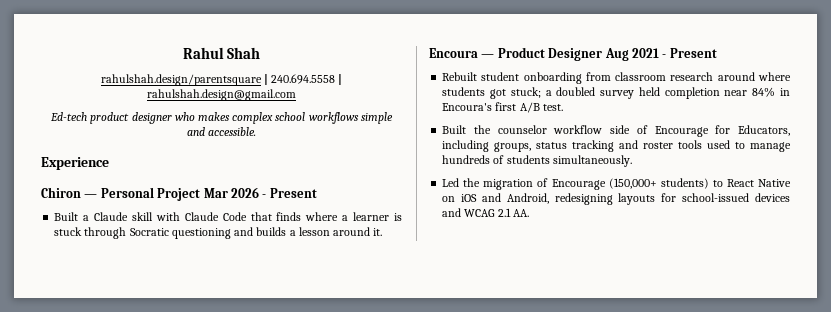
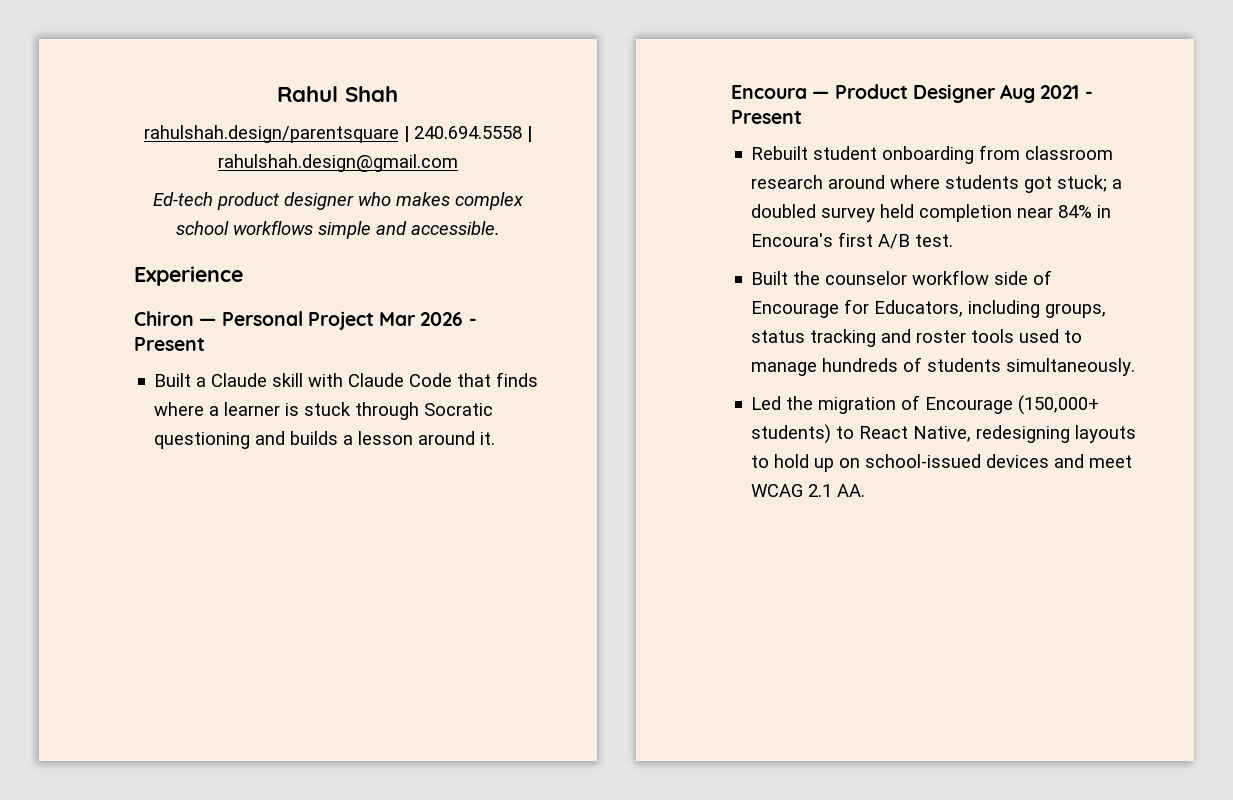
- Led the migration of Encourage (150,000+ students) to React Native on iOS and Android, redesigning layouts for school-issued devices and WCAG 2.1 AA.
+ Led the migration of Encourage (150,000+ students) to React Native, redesigning layouts to hold up on school-issued devices and meet WCAG 2.1 AA.

